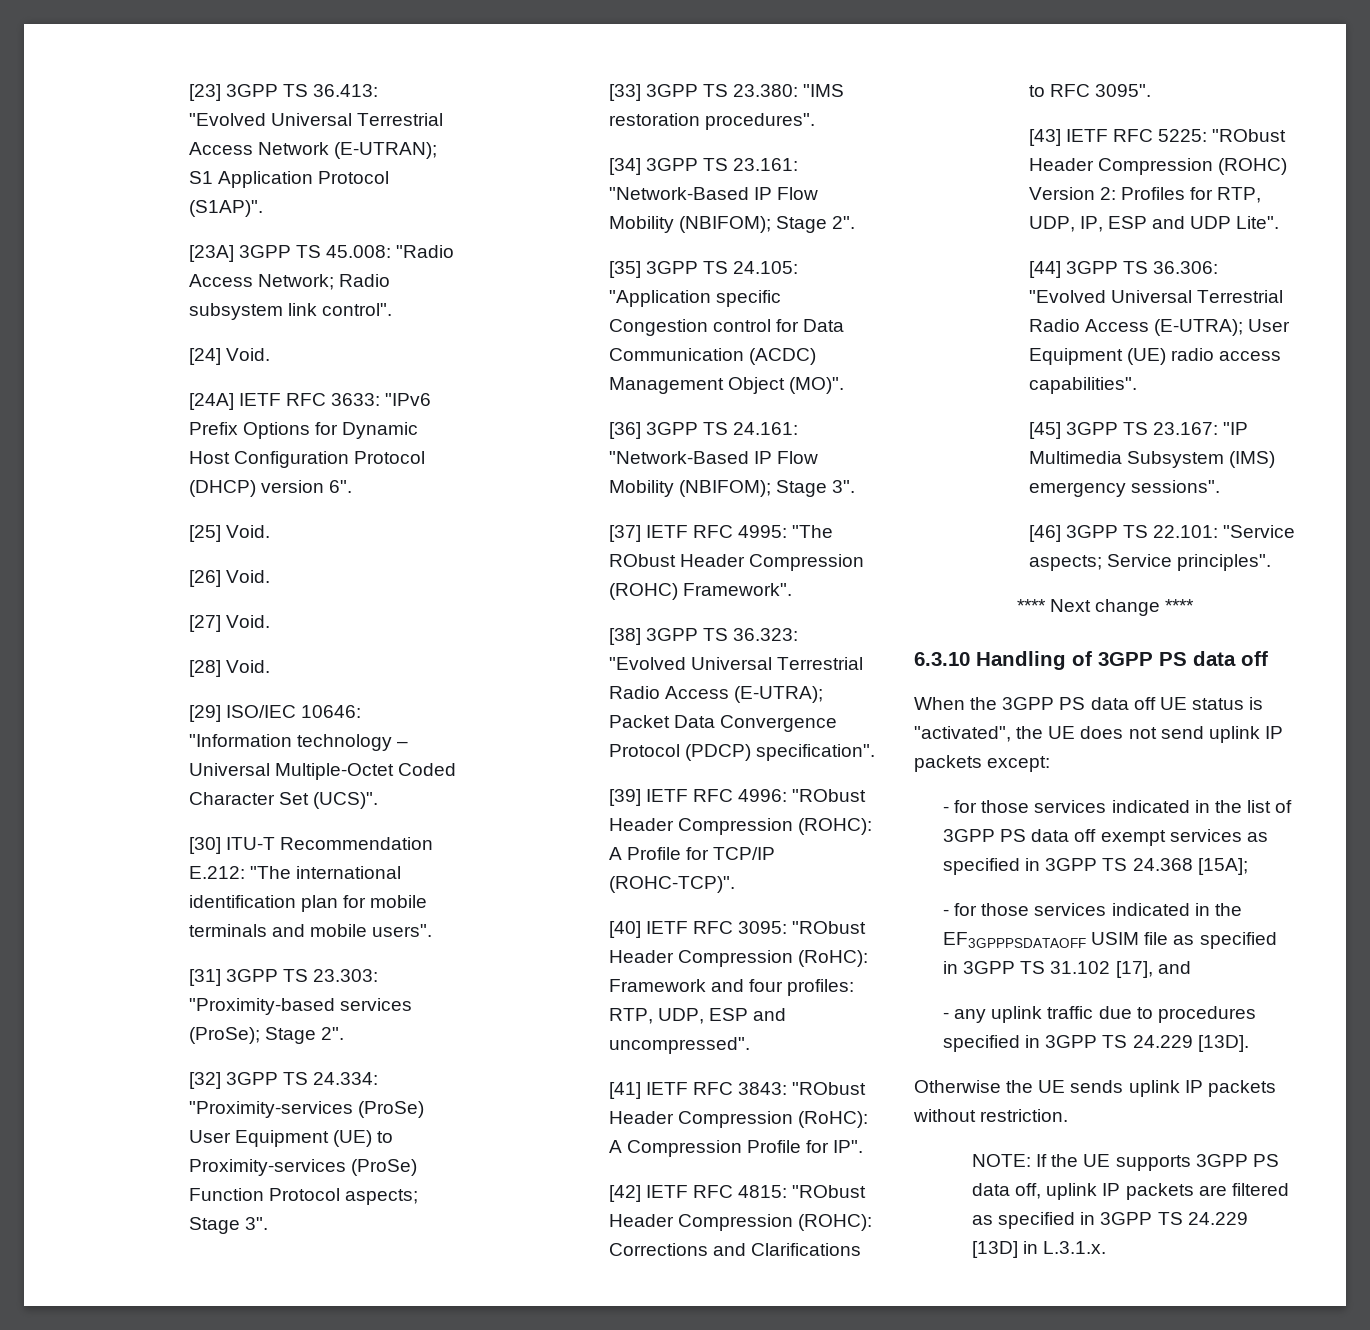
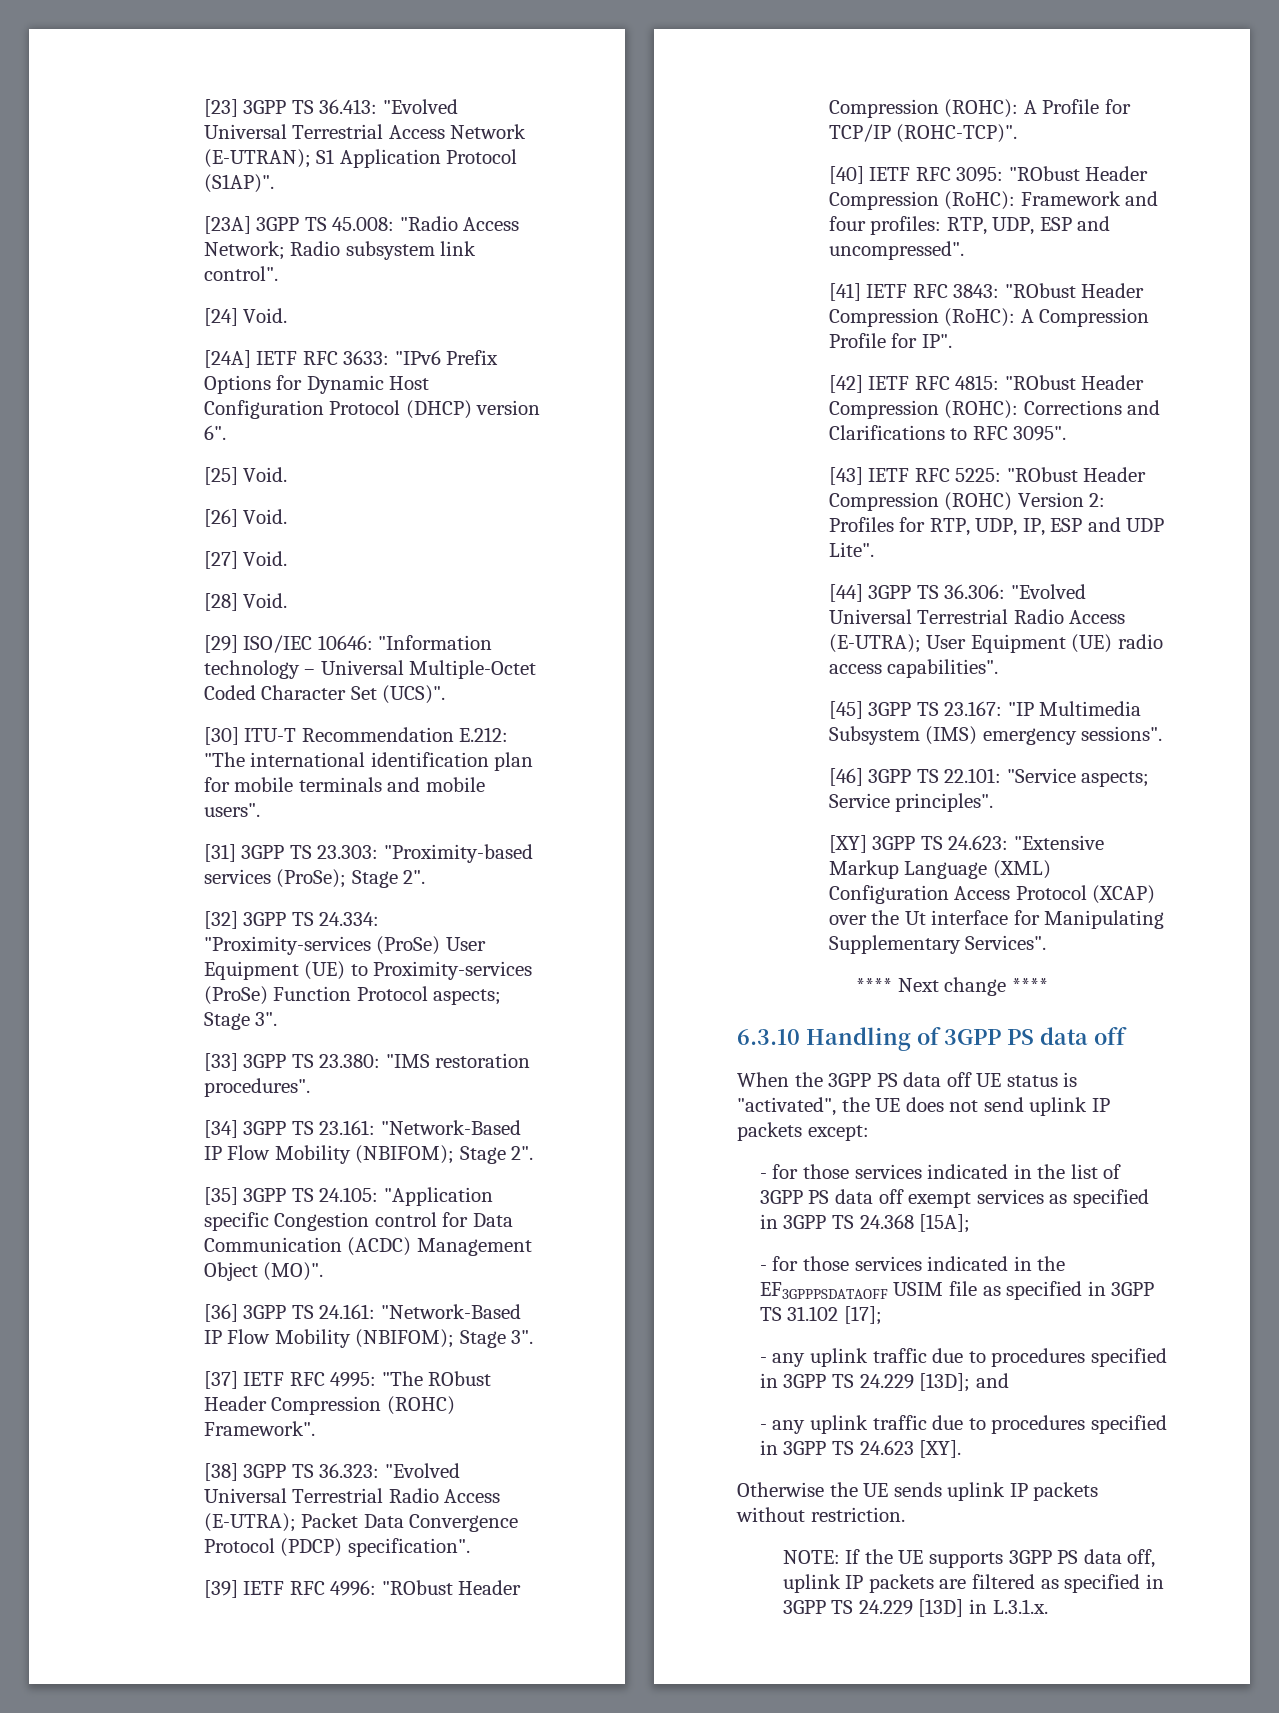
+ [XY] 3GPP TS 24.623: "Extensive Markup Language (XML) Configuration Access Protocol (XCAP) over the Ut interface for Manipulating Supplementary Services".
- - for those services indicated in the EF3GPPPSDATAOFF USIM file as specified in 3GPP TS 31.102 [17], and
+ - for those services indicated in the EF3GPPPSDATAOFF USIM file as specified in 3GPP TS 31.102 [17];
+ - any uplink traffic due to procedures specified in 3GPP TS 24.229 [13D]; and
- - any uplink traffic due to procedures specified in 3GPP TS 24.229 [13D].
+ - any uplink traffic due to procedures specified in 3GPP TS 24.623 [XY].

